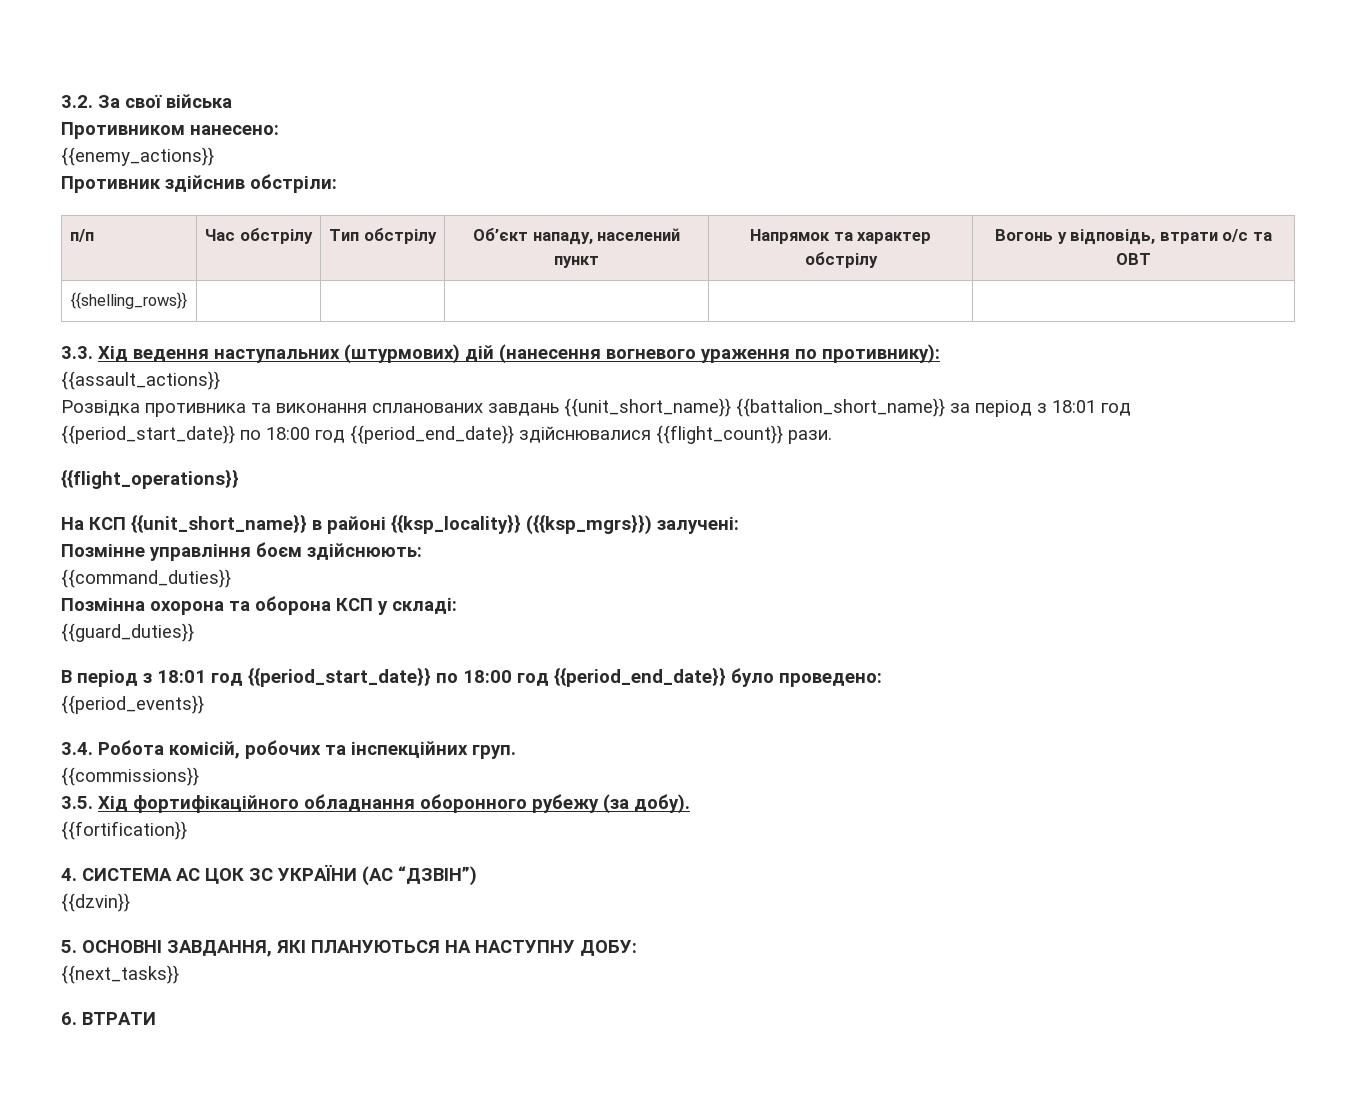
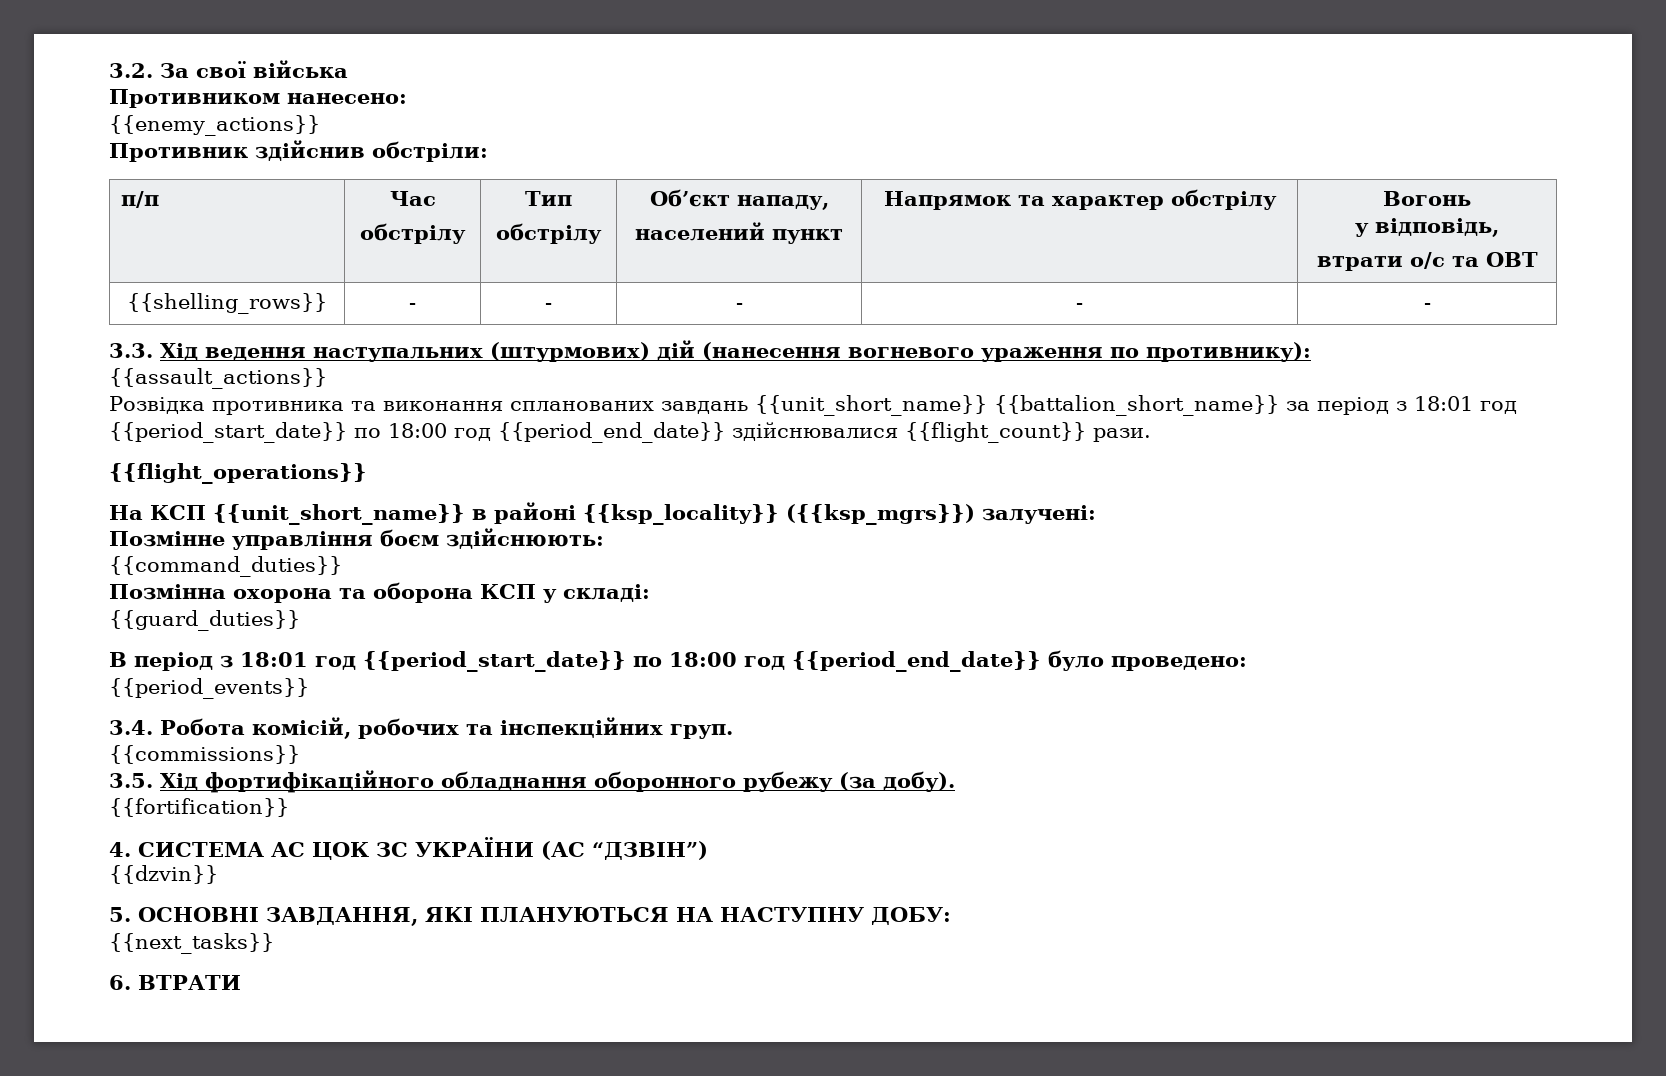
- п/п | Час обстрілу | Тип обстрілу | Об’єкт нападу, населений пункт | Напрямок та характер обстрілу | Вогонь у відповідь, втрати о/с та ОВТ
+ п/п | Час
+ обстрілу | Тип
+ обстрілу | Об’єкт нападу,
+ населений пункт | Напрямок та характер обстрілу | Вогонь
+ у відповідь,
+ втрати о/с та ОВТ
- {{shelling_rows}} | | | | |
+ {{shelling_rows}} | - | - | - | - | -

